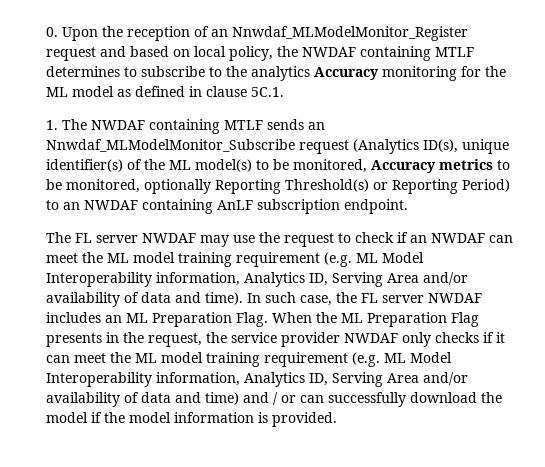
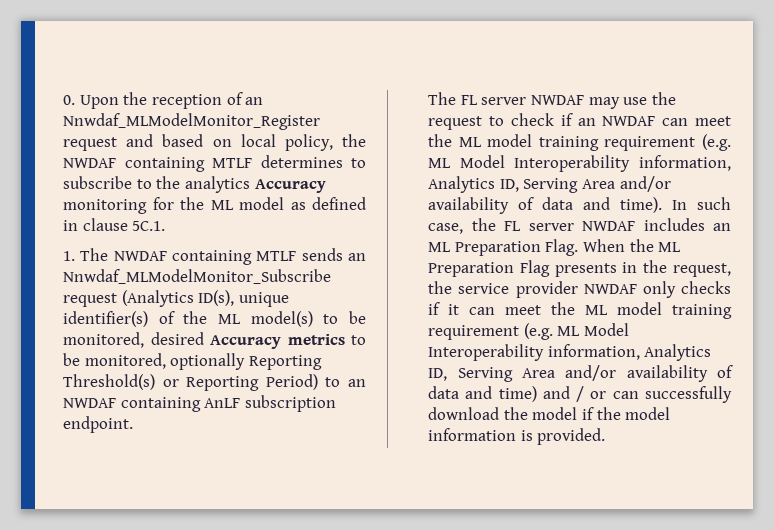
- 1. The NWDAF containing MTLF sends an Nnwdaf_MLModelMonitor_Subscribe request (Analytics ID(s), unique identifier(s) of the ML model(s) to be monitored, Accuracy metrics to be monitored, optionally Reporting Threshold(s) or Reporting Period) to an NWDAF containing AnLF subscription endpoint.
+ 1. The NWDAF containing MTLF sends an Nnwdaf_MLModelMonitor_Subscribe request (Analytics ID(s), unique identifier(s) of the ML model(s) to be monitored, desired Accuracy metrics to be monitored, optionally Reporting Threshold(s) or Reporting Period) to an NWDAF containing AnLF subscription endpoint.

